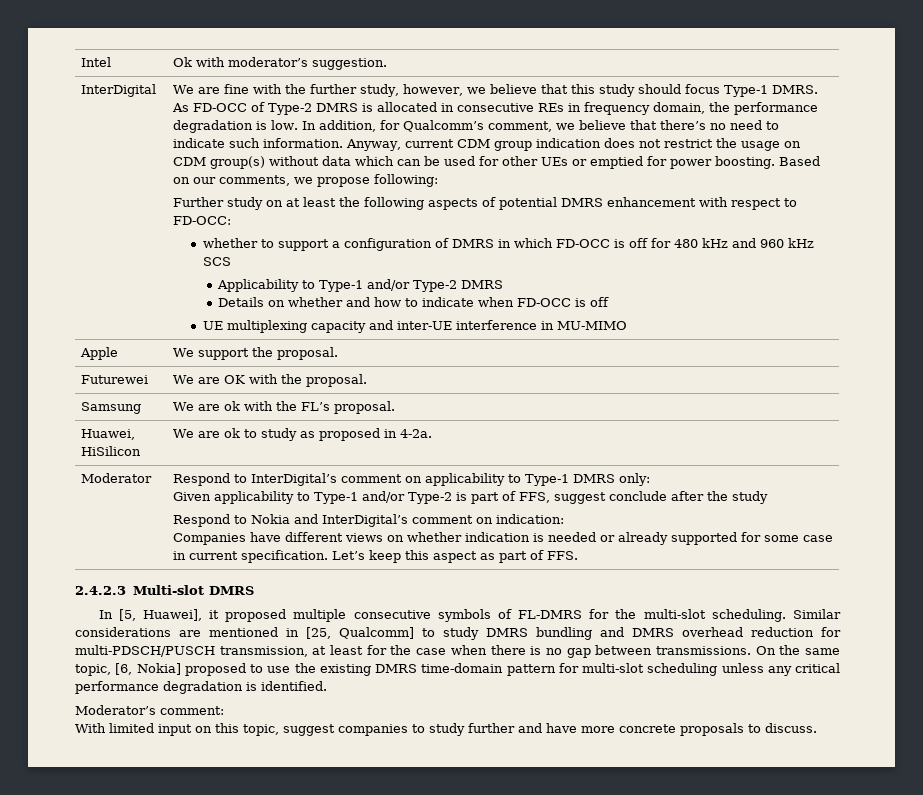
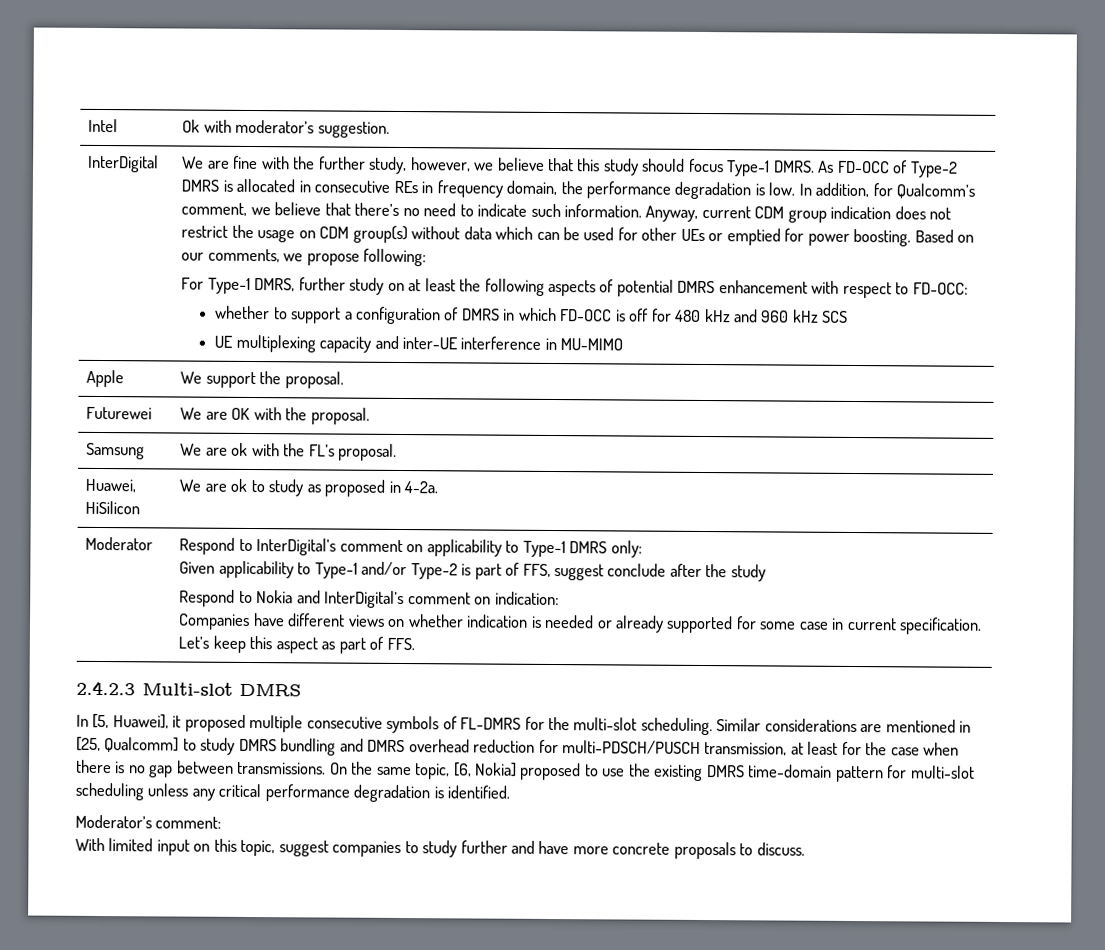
- Further study on at least the following aspects of potential DMRS enhancement with respect to FD-OCC:
+ For Type-1 DMRS, further study on at least the following aspects of potential DMRS enhancement with respect to FD-OCC:
- Applicability to Type-1 and/or Type-2 DMRS
- Details on whether and how to indicate when FD-OCC is off

